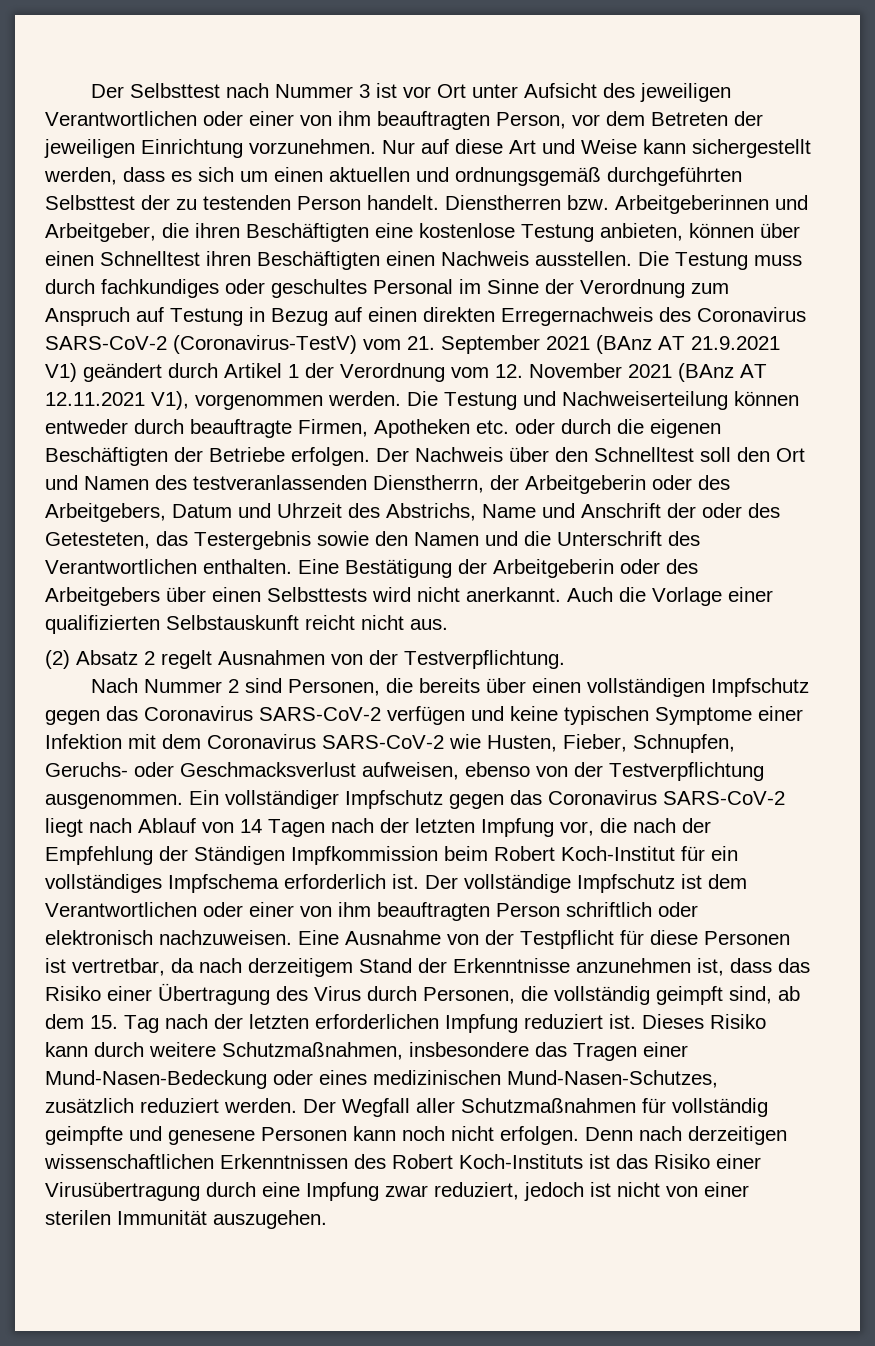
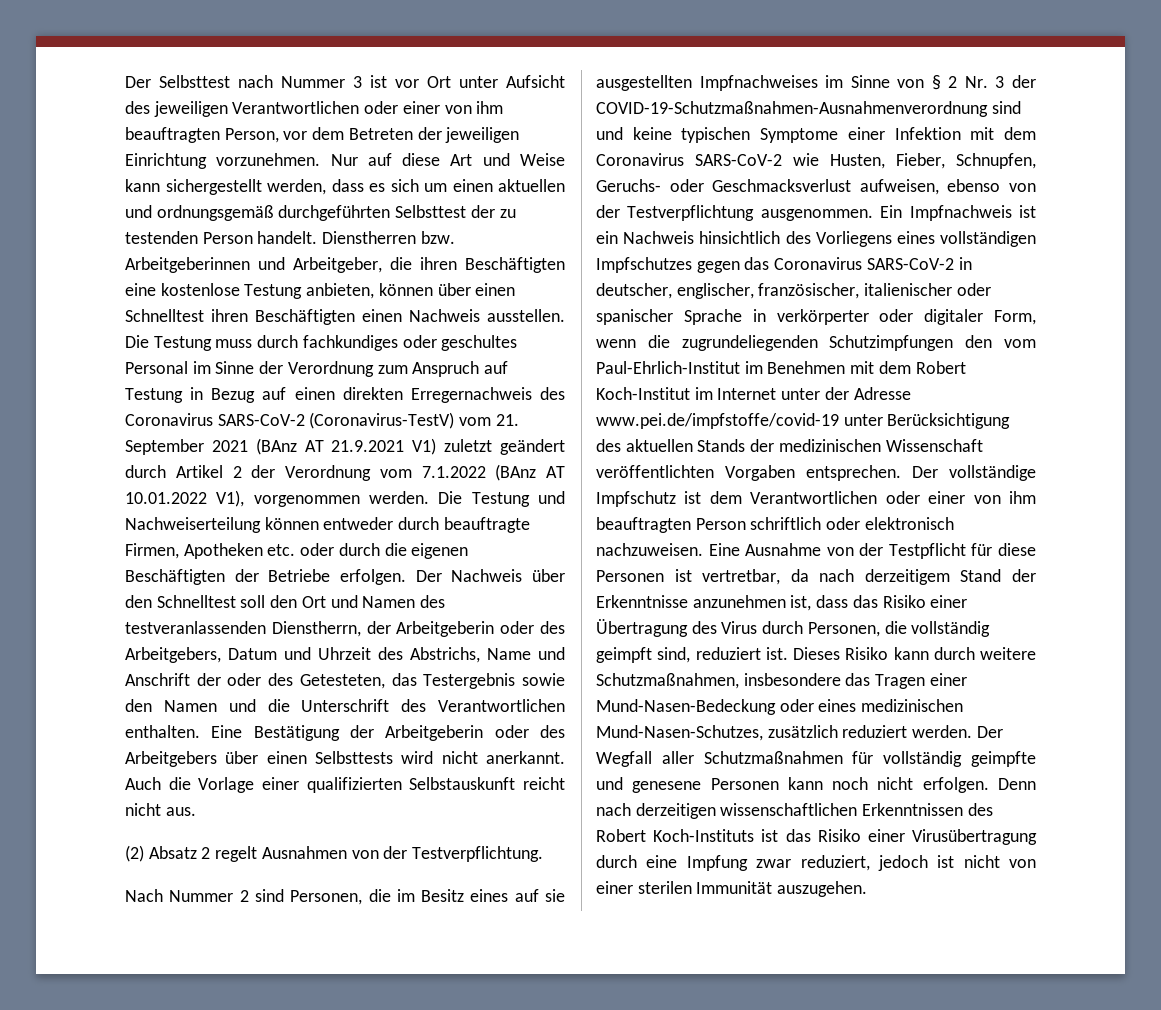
- Die Testung muss durch fachkundiges oder geschultes Personal im Sinne der Verordnung zum Anspruch auf Testung in Bezug auf einen direkten Erregernachweis des Coronavirus SARS-CoV-2 (Coronavirus-TestV) vom 21. September 2021 (BAnz AT 21.9.2021 V1) geändert durch Artikel 1 der Verordnung vom 12. November 2021 (BAnz AT 12.11.2021 V1), vorgenommen werden.
+ Die Testung muss durch fachkundiges oder geschultes Personal im Sinne der Verordnung zum Anspruch auf Testung in Bezug auf einen direkten Erregernachweis des Coronavirus SARS-CoV-2 (Coronavirus-TestV) vom 21. September 2021 (BAnz AT 21.9.2021 V1) zuletzt geändert durch Artikel 2 der Verordnung vom 7.1.2022 (BAnz AT 10.01.2022 V1), vorgenommen werden.
- Nach Nummer 2 sind Personen, die bereits über einen vollständigen Impfschutz gegen das Coronavirus SARS-CoV-2 verfügen und keine typischen Symptome einer Infektion mit dem Coronavirus SARS-CoV-2 wie Husten, Fieber, Schnupfen, Geruchs- oder Geschmacksverlust aufweisen, ebenso von der Testverpflichtung ausgenommen.
+ Nach Nummer 2 sind Personen, die im Besitz eines auf sie ausgestellten Impfnachweises im Sinne von § 2 Nr. 3 der COVID-19-Schutzmaßnahmen-Ausnahmenverordnung sind und keine typischen Symptome einer Infektion mit dem Coronavirus SARS-CoV-2 wie Husten, Fieber, Schnupfen, Geruchs- oder Geschmacksverlust aufweisen, ebenso von der Testverpflichtung ausgenommen.
- Ein vollständiger Impfschutz gegen das Coronavirus SARS-CoV-2 liegt nach Ablauf von 14 Tagen nach der letzten Impfung vor, die nach der Empfehlung der Ständigen Impfkommission beim Robert Koch-Institut für ein vollständiges Impfschema erforderlich ist.
+ Ein Impfnachweis ist ein Nachweis hinsichtlich des Vorliegens eines vollständigen Impfschutzes gegen das Coronavirus SARS-CoV-2 in deutscher, englischer, französischer, italienischer oder spanischer Sprache in verkörperter oder digitaler Form, wenn die zugrundeliegenden Schutzimpfungen den vom Paul-Ehrlich-Institut im Benehmen mit dem Robert Koch-Institut im Internet unter der Adresse www.pei.de/impfstoffe/covid-19 unter Berücksichtigung des aktuellen Stands der medizinischen Wissenschaft veröffentlichten Vorgaben entsprechen.
- Eine Ausnahme von der Testpflicht für diese Personen ist vertretbar, da nach derzeitigem Stand der Erkenntnisse anzunehmen ist, dass das Risiko einer Übertragung des Virus durch Personen, die vollständig geimpft sind, ab dem 15. Tag nach der letzten erforderlichen Impfung reduziert ist.
+ Eine Ausnahme von der Testpflicht für diese Personen ist vertretbar, da nach derzeitigem Stand der Erkenntnisse anzunehmen ist, dass das Risiko einer Übertragung des Virus durch Personen, die vollständig geimpft sind, reduziert ist.

